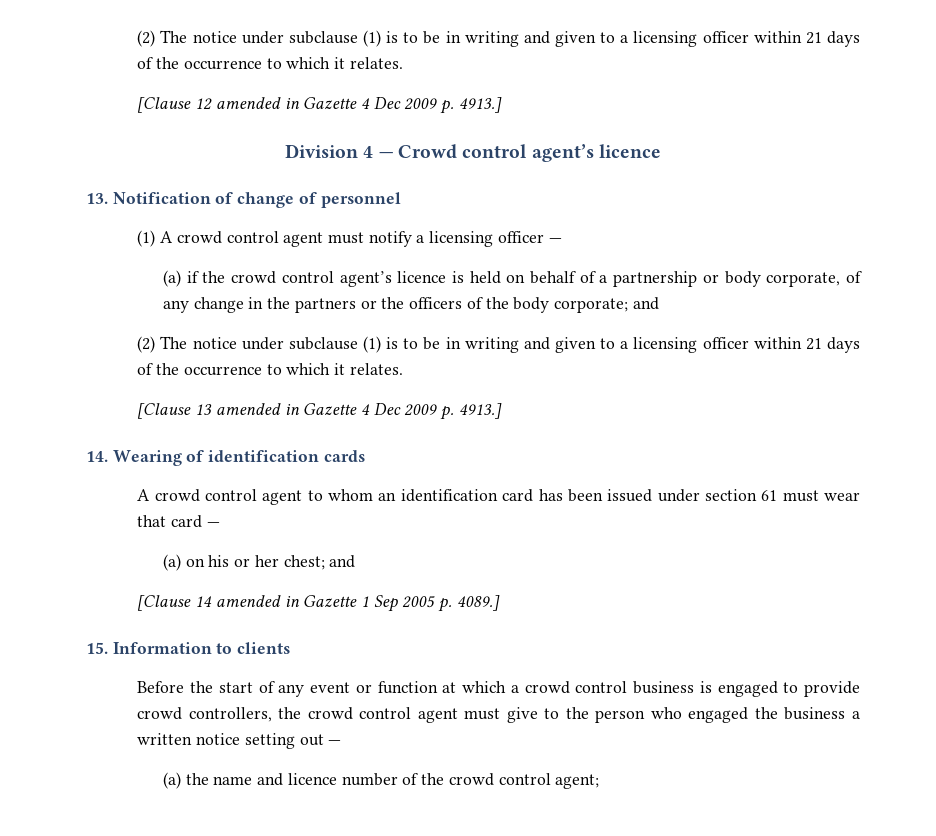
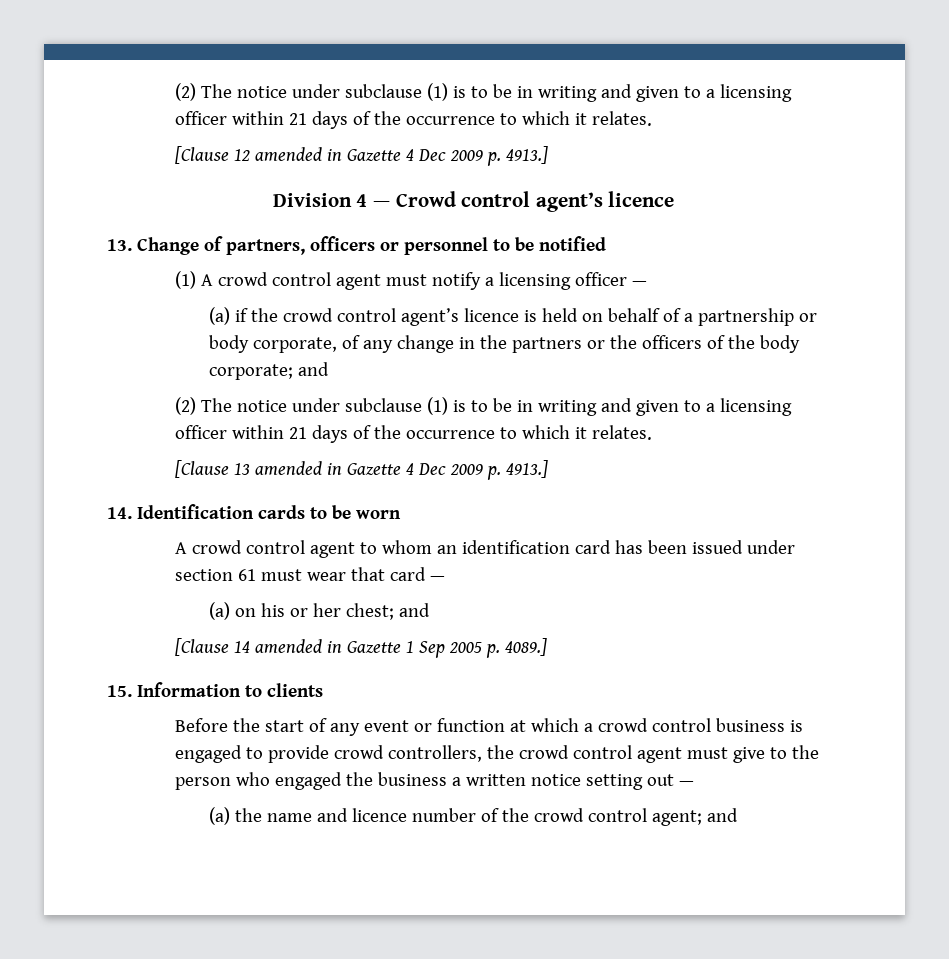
- 13. Notification of change of personnel
+ 13. Change of partners, officers or personnel to be notified
- 14. Wearing of identification cards
+ 14. Identification cards to be worn
- (a) the name and licence number of the crowd control agent;
+ (a) the name and licence number of the crowd control agent; and

